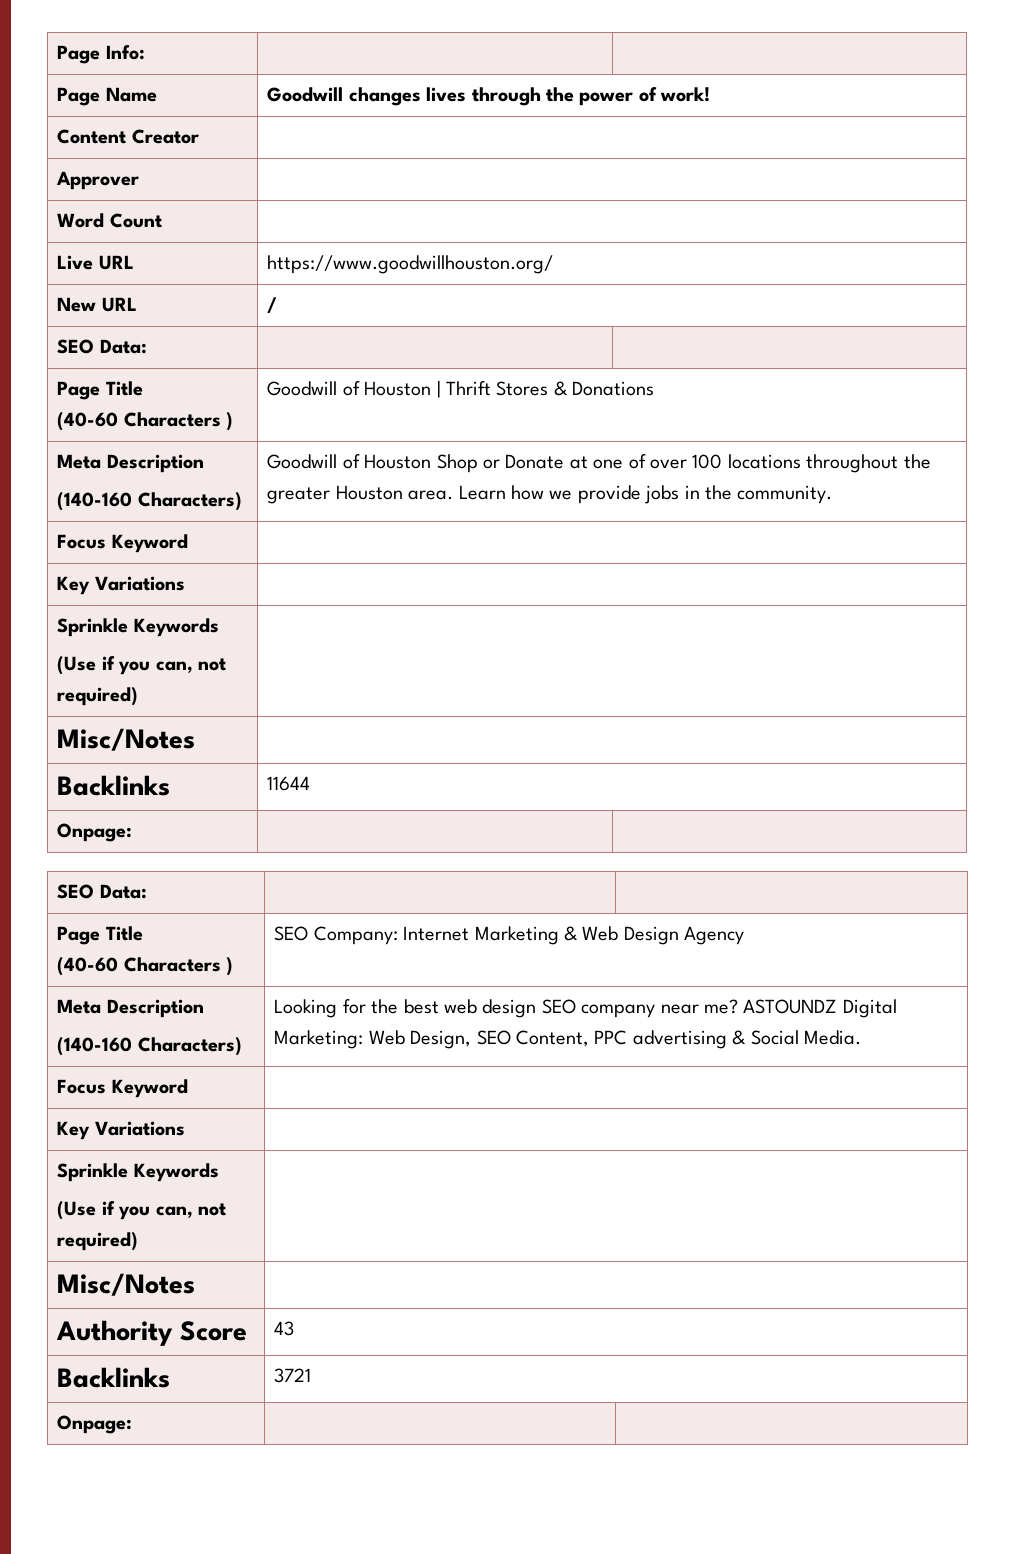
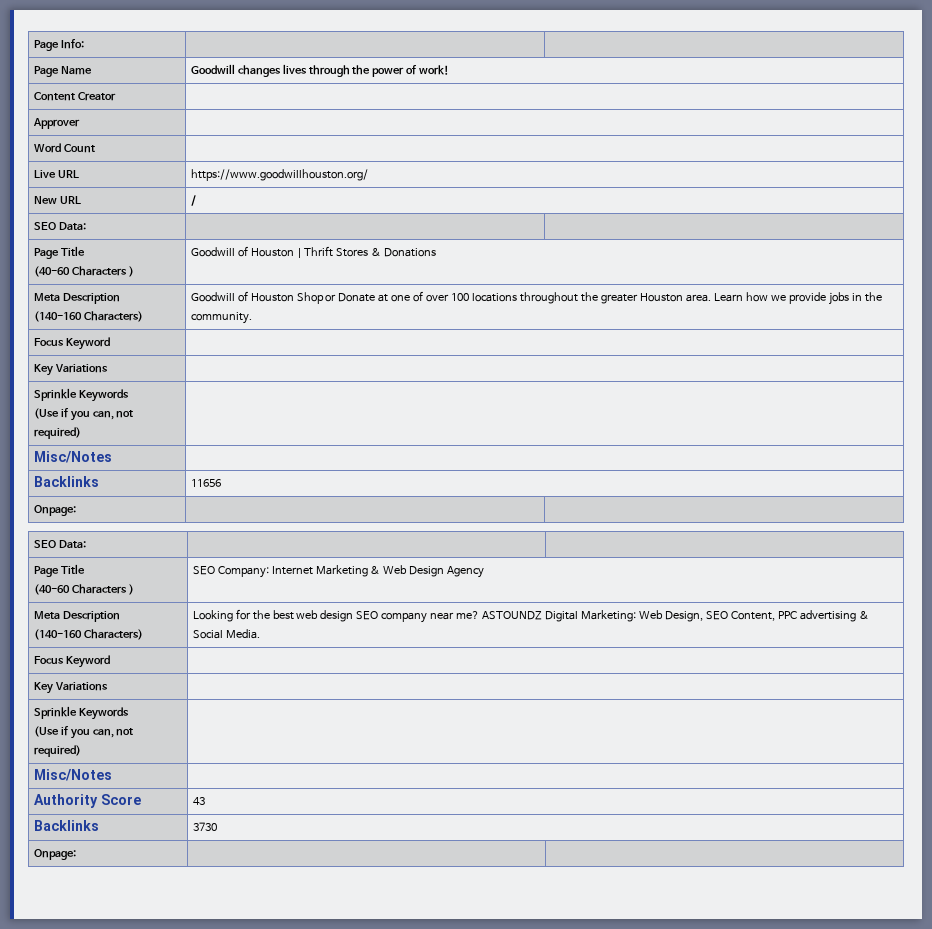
- Backlinks | 11644
+ Backlinks | 11656
- Backlinks | 3721
+ Backlinks | 3730

